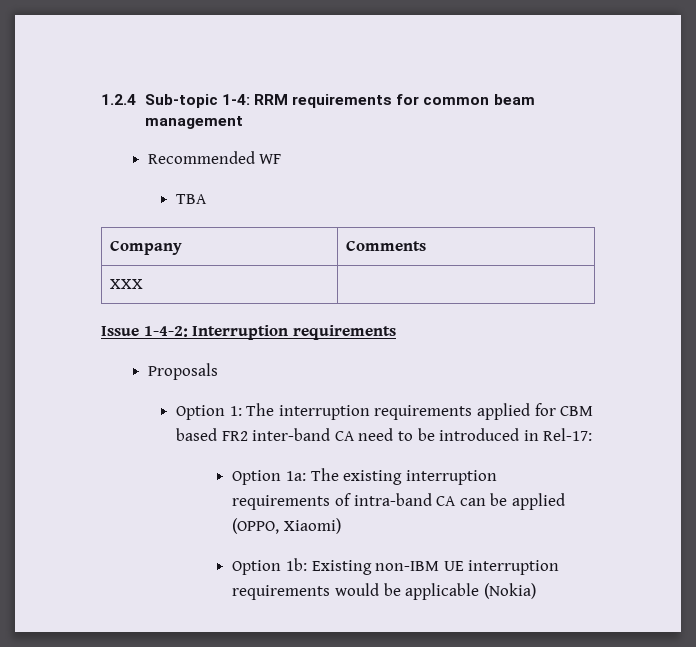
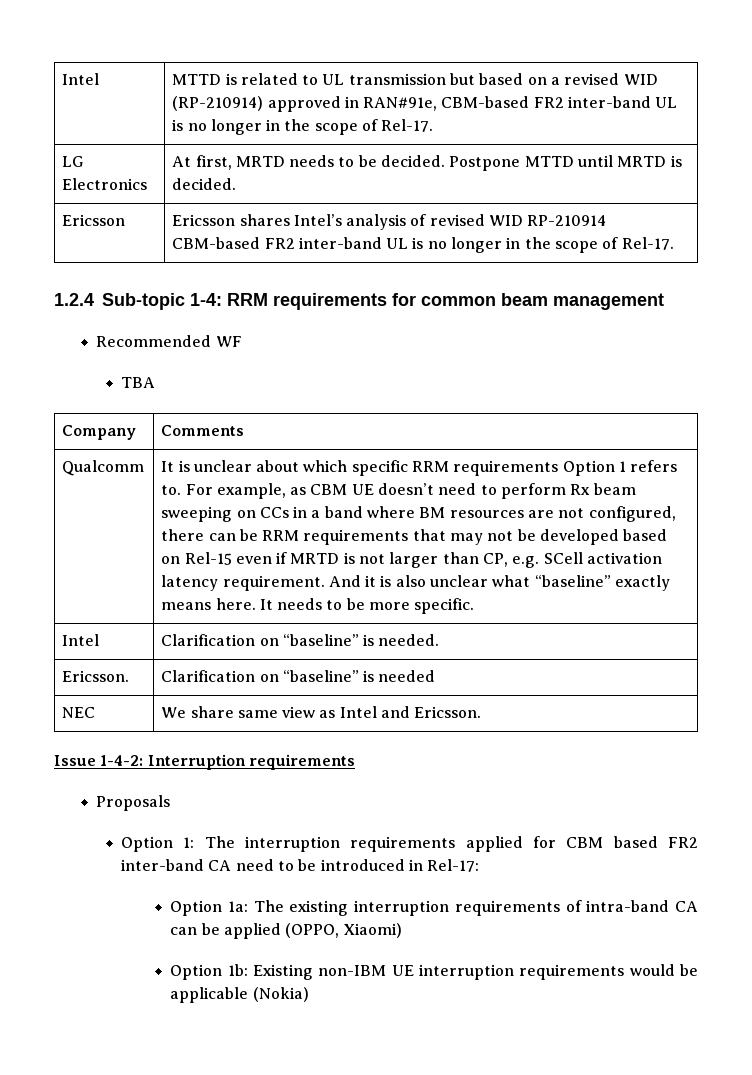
+ Intel | MTTD is related to UL transmission but based on a revised WID (RP-210914) approved in RAN#91e, CBM-based FR2 inter-band UL is no longer in the scope of Rel-17.
+ LG Electronics | At first, MRTD needs to be decided. Postpone MTTD until MRTD is decided.
+ Ericsson | Ericsson shares Intel’s analysis of revised WID RP-210914 CBM-based FR2 inter-band UL is no longer in the scope of Rel-17.
- XXX
+ Qualcomm | It is unclear about which specific RRM requirements Option 1 refers to. For example, as CBM UE doesn’t need to perform Rx beam sweeping on CCs in a band where BM resources are not configured, there can be RRM requirements that may not be developed based on Rel-15 even if MRTD is not larger than CP, e.g. SCell activation latency requirement. And it is also unclear what “baseline” exactly means here. It needs to be more specific.
+ Intel | Clarification on “baseline” is needed.
+ Ericsson. | Clarification on “baseline” is needed
+ NEC | We share same view as Intel and Ericsson.

